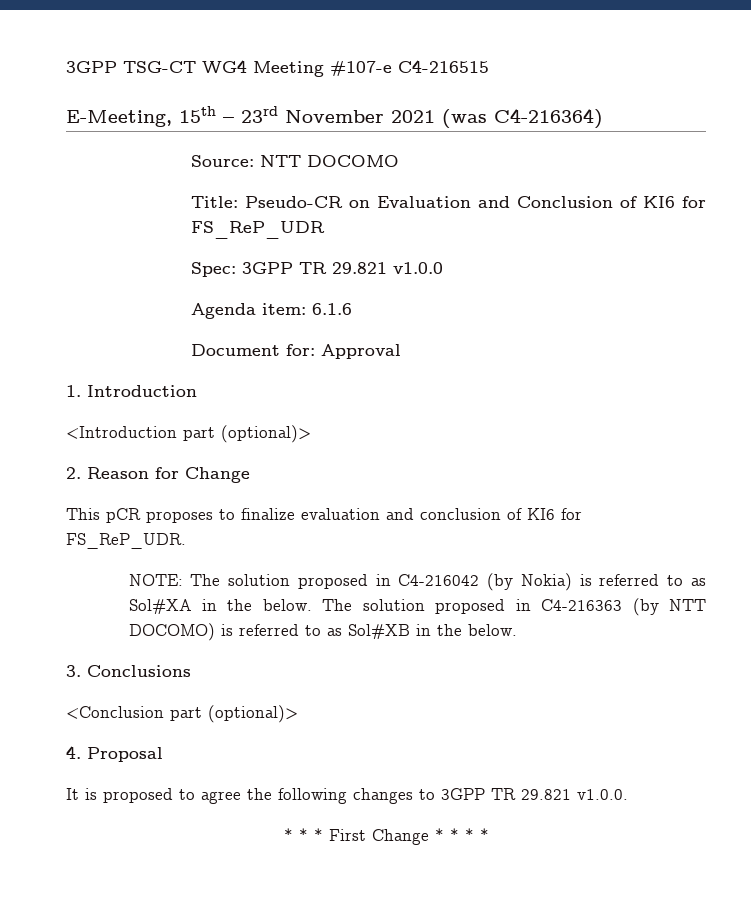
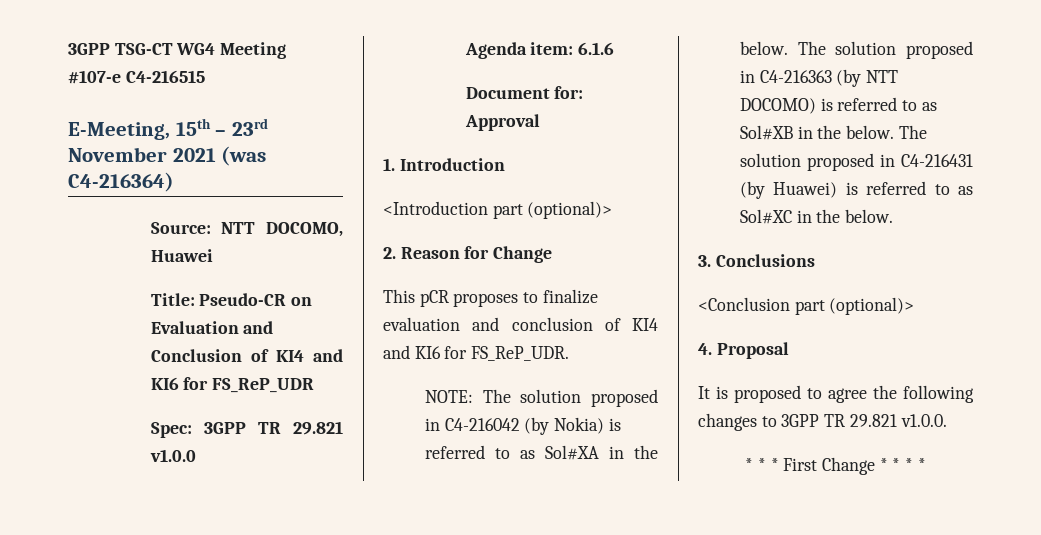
- Source: NTT DOCOMO
+ Source: NTT DOCOMO, Huawei
- Title: Pseudo-CR on Evaluation and Conclusion of KI6 for FS_ReP_UDR
+ Title: Pseudo-CR on Evaluation and Conclusion of KI4 and KI6 for FS_ReP_UDR
- This pCR proposes to finalize evaluation and conclusion of KI6 for FS_ReP_UDR.
+ This pCR proposes to finalize evaluation and conclusion of KI4 and KI6 for FS_ReP_UDR.
+ The solution proposed in C4-216431 (by Huawei) is referred to as Sol#XC in the below.

